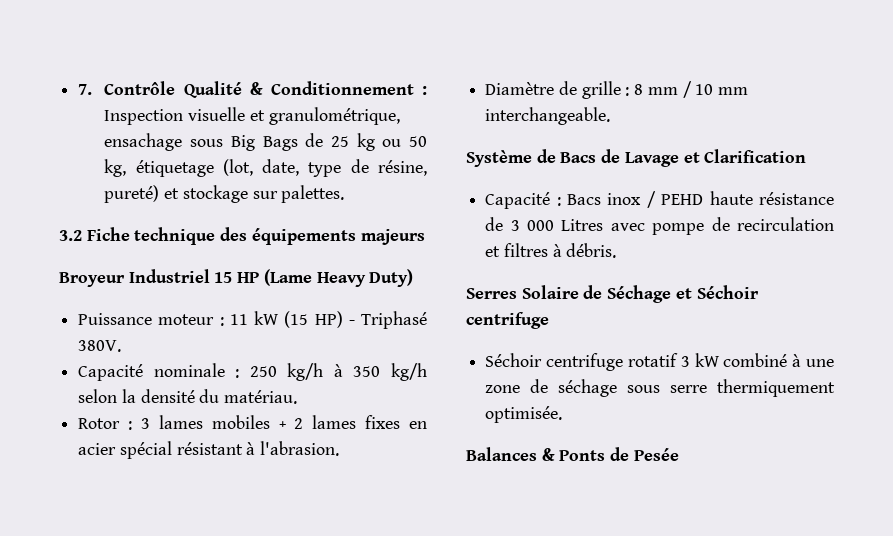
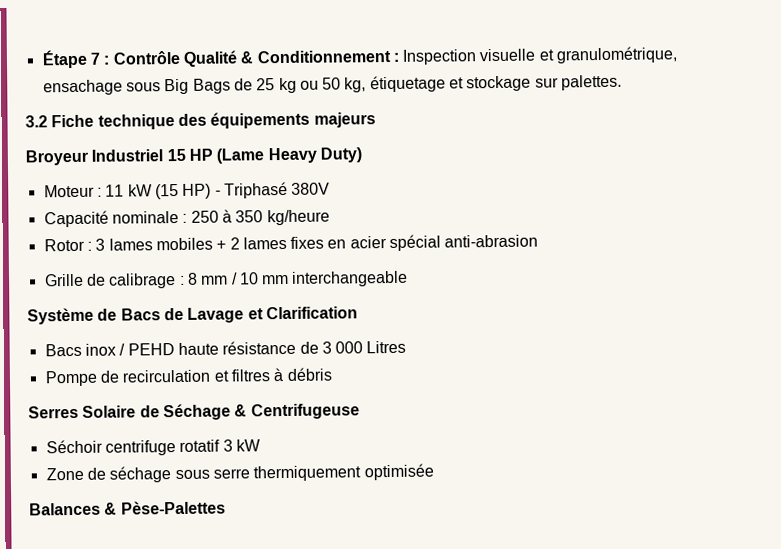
- 7. Contrôle Qualité & Conditionnement : Inspection visuelle et granulométrique, ensachage sous Big Bags de 25 kg ou 50 kg, étiquetage (lot, date, type de résine, pureté) et stockage sur palettes.
+ Étape 7 : Contrôle Qualité & Conditionnement : Inspection visuelle et granulométrique, ensachage sous Big Bags de 25 kg ou 50 kg, étiquetage et stockage sur palettes.
- Puissance moteur : 11 kW (15 HP) - Triphasé 380V.
+ Moteur : 11 kW (15 HP) - Triphasé 380V
- Capacité nominale : 250 kg/h à 350 kg/h selon la densité du matériau.
+ Capacité nominale : 250 à 350 kg/heure
- Rotor : 3 lames mobiles + 2 lames fixes en acier spécial résistant à l'abrasion.
- Diamètre de grille : 8 mm / 10 mm interchangeable.
+ Rotor : 3 lames mobiles + 2 lames fixes en acier spécial anti-abrasion
+ Grille de calibrage : 8 mm / 10 mm interchangeable
- Capacité : Bacs inox / PEHD haute résistance de 3 000 Litres avec pompe de recirculation et filtres à débris.
+ Bacs inox / PEHD haute résistance de 3 000 Litres
+ Pompe de recirculation et filtres à débris
- Serres Solaire de Séchage et Séchoir centrifuge
+ Serres Solaire de Séchage & Centrifugeuse
- Séchoir centrifuge rotatif 3 kW combiné à une zone de séchage sous serre thermiquement optimisée.
+ Séchoir centrifuge rotatif 3 kW
+ Zone de séchage sous serre thermiquement optimisée
- Balances & Ponts de Pesée
+ Balances & Pèse-Palettes

